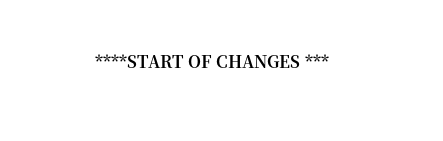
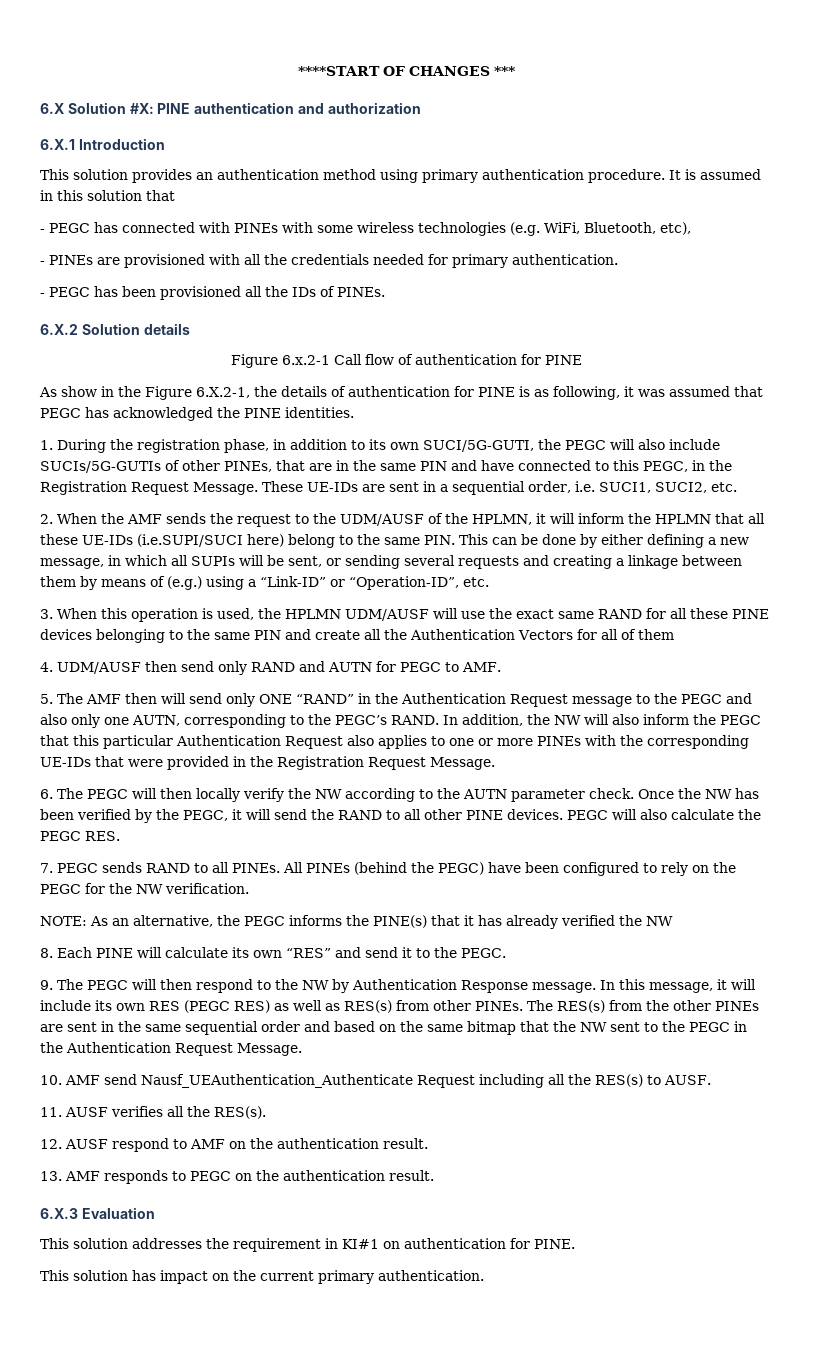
+ 6.X Solution #X: PINE authentication and authorization
+ 6.X.1 Introduction
+ This solution provides an authentication method using primary authentication procedure. It is assumed in this solution that
+ - PEGC has connected with PINEs with some wireless technologies (e.g. WiFi, Bluetooth, etc),
+ - PINEs are provisioned with all the credentials needed for primary authentication.
+ - PEGC has been provisioned all the IDs of PINEs.
+ 6.X.2 Solution details
+ Figure 6.x.2-1 Call flow of authentication for PINE
+ As show in the Figure 6.X.2-1, the details of authentication for PINE is as following, it was assumed that PEGC has acknowledged the PINE identities.
+ 1. During the registration phase, in addition to its own SUCI/5G-GUTI, the PEGC will also include SUCIs/5G-GUTIs of other PINEs, that are in the same PIN and have connected to this PEGC, in the Registration Request Message. These UE-IDs are sent in a sequential order, i.e. SUCI1, SUCI2, etc.
+ 2. When the AMF sends the request to the UDM/AUSF of the HPLMN, it will inform the HPLMN that all these UE-IDs (i.e.SUPI/SUCI here) belong to the same PIN. This can be done by either defining a new message, in which all SUPIs will be sent, or sending several requests and creating a linkage between them by means of (e.g.) using a “Link-ID” or “Operation-ID”, etc.
+ 3. When this operation is used, the HPLMN UDM/AUSF will use the exact same RAND for all these PINE devices belonging to the same PIN and create all the Authentication Vectors for all of them
+ 4. UDM/AUSF then send only RAND and AUTN for PEGC to AMF.
+ 5. The AMF then will send only ONE “RAND” in the Authentication Request message to the PEGC and also only one AUTN, corresponding to the PEGC’s RAND. In addition, the NW will also inform the PEGC that this particular Authentication Request also applies to one or more PINEs with the corresponding UE-IDs that were provided in the Registration Request Message.
+ 6. The PEGC will then locally verify the NW according to the AUTN parameter check. Once the NW has been verified by the PEGC, it will send the RAND to all other PINE devices. PEGC will also calculate the PEGC RES.
+ 7. PEGC sends RAND to all PINEs. All PINEs (behind the PEGC) have been configured to rely on the PEGC for the NW verification.
+ NOTE: As an alternative, the PEGC informs the PINE(s) that it has already verified the NW
+ 8. Each PINE will calculate its own “RES” and send it to the PEGC.
+ 9. The PEGC will then respond to the NW by Authentication Response message. In this message, it will include its own RES (PEGC RES) as well as RES(s) from other PINEs. The RES(s) from the other PINEs are sent in the same sequential order and based on the same bitmap that the NW sent to the PEGC in the Authentication Request Message.
+ 10. AMF send Nausf_UEAuthentication_Authenticate Request including all the RES(s) to AUSF.
+ 11. AUSF verifies all the RES(s).
+ 12. AUSF respond to AMF on the authentication result.
+ 13. AMF responds to PEGC on the authentication result.
+ 6.X.3 Evaluation
+ This solution addresses the requirement in KI#1 on authentication for PINE.
+ This solution has impact on the current primary authentication.

